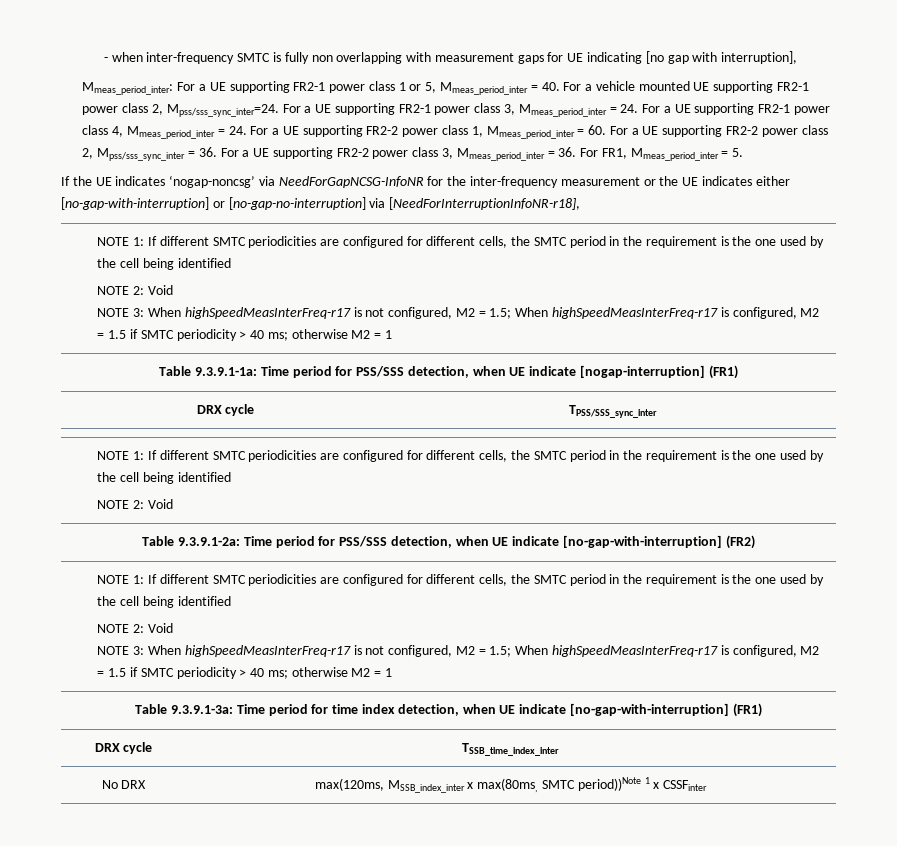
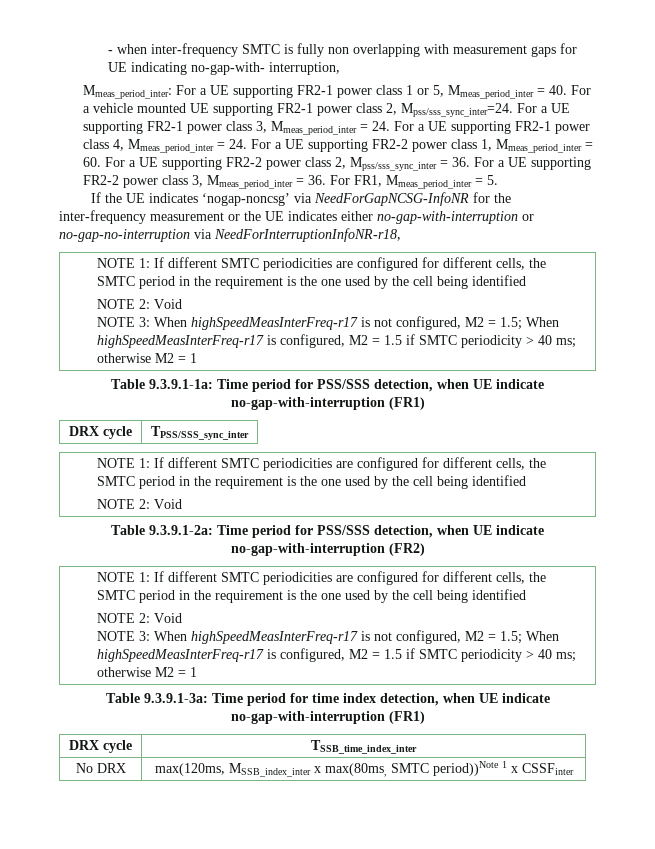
- - when inter-frequency SMTC is fully non overlapping with measurement gaps for UE indicating [no gap with interruption],
+ - when inter-frequency SMTC is fully non overlapping with measurement gaps for UE indicating no-gap-with- interruption,
- If the UE indicates ‘nogap-noncsg’ via NeedForGapNCSG-InfoNR for the inter-frequency measurement or the UE indicates either [no-gap-with-interruption] or [no-gap-no-interruption] via [NeedForInterruptionInfoNR-r18],
+ If the UE indicates ‘nogap-noncsg’ via NeedForGapNCSG-InfoNR for the inter-frequency measurement or the UE indicates either no-gap-with-interruption or no-gap-no-interruption via NeedForInterruptionInfoNR-r18,
- Table 9.3.9.1-1a: Time period for PSS/SSS detection, when UE indicate [nogap-interruption] (FR1)
+ Table 9.3.9.1-1a: Time period for PSS/SSS detection, when UE indicate no-gap-with-interruption (FR1)
- Table 9.3.9.1-2a: Time period for PSS/SSS detection, when UE indicate [no-gap-with-interruption] (FR2)
+ Table 9.3.9.1-2a: Time period for PSS/SSS detection, when UE indicate no-gap-with-interruption (FR2)
- Table 9.3.9.1-3a: Time period for time index detection, when UE indicate [no-gap-with-interruption] (FR1)
+ Table 9.3.9.1-3a: Time period for time index detection, when UE indicate no-gap-with-interruption (FR1)

